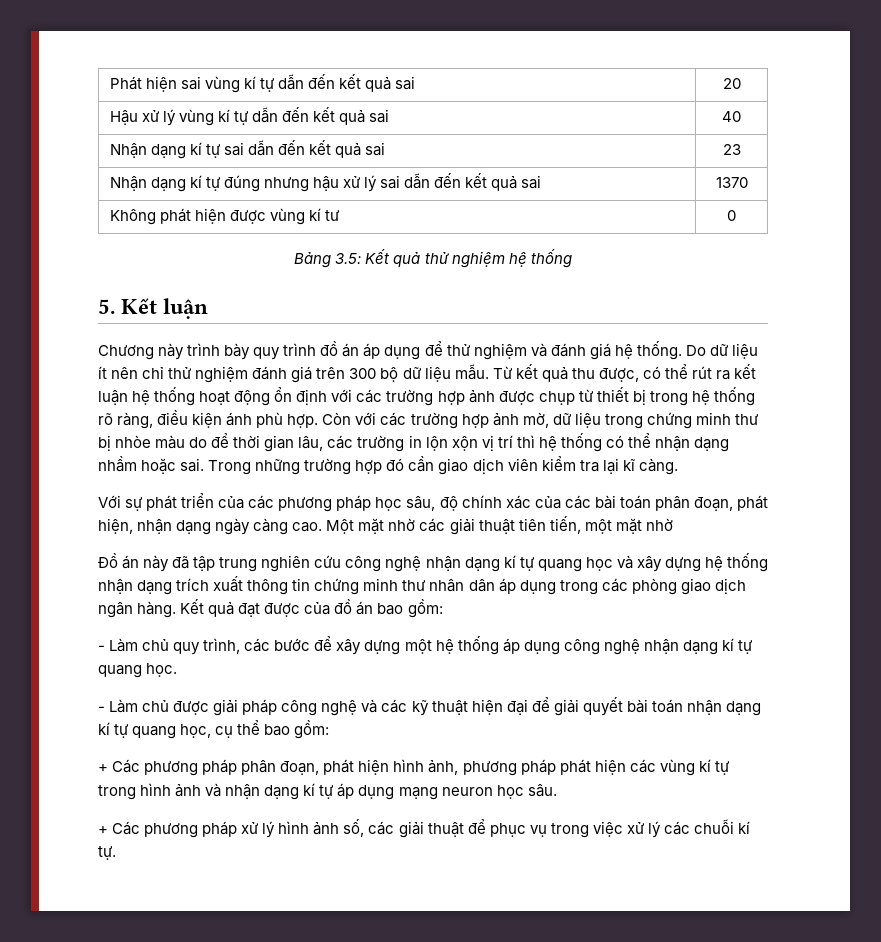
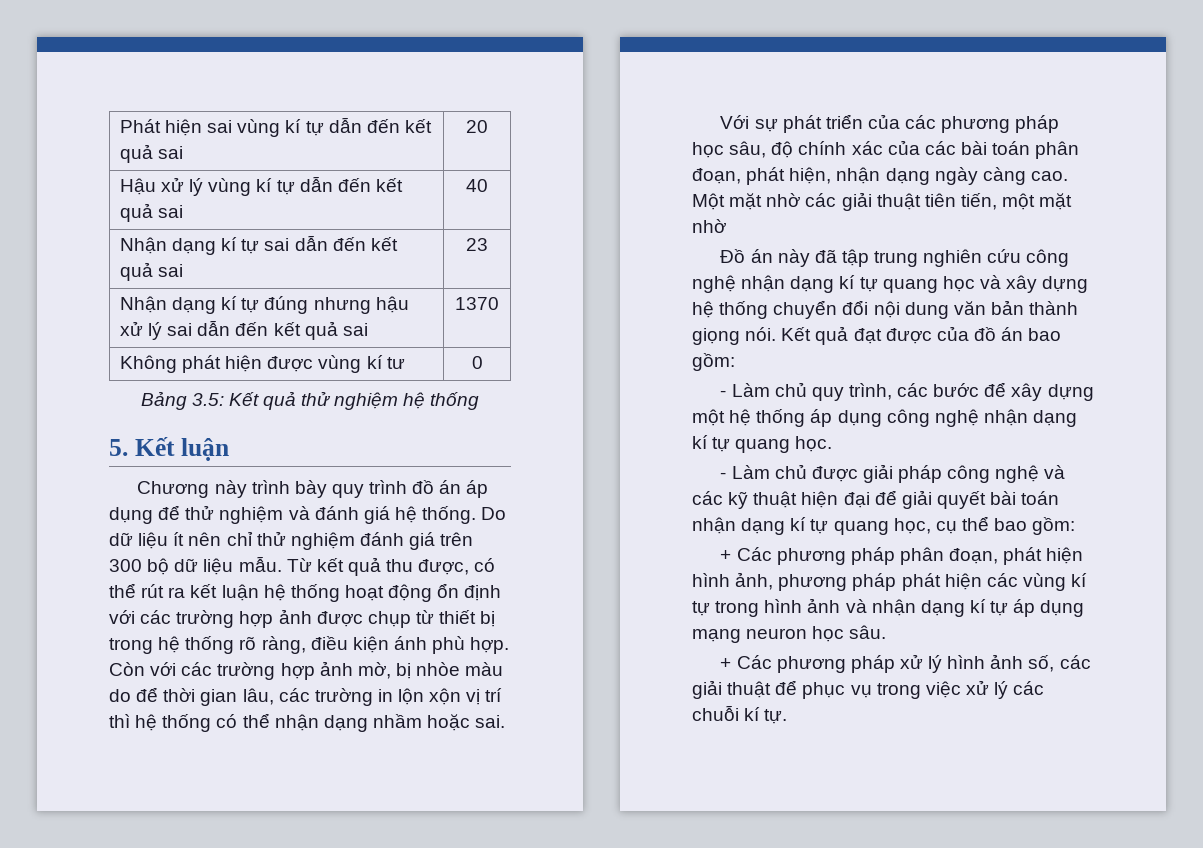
- Còn với các trường hợp ảnh mờ, dữ liệu trong chứng minh thư bị nhòe màu do để thời gian lâu, các trường in lộn xộn vị trí thì hệ thống có thể nhận dạng nhầm hoặc sai. Trong những trường hợp đó cần giao dịch viên kiểm tra lại kĩ càng.
+ Còn với các trường hợp ảnh mờ, bị nhòe màu do để thời gian lâu, các trường in lộn xộn vị trí thì hệ thống có thể nhận dạng nhầm hoặc sai.
- Đồ án này đã tập trung nghiên cứu công nghệ nhận dạng kí tự quang học và xây dựng hệ thống nhận dạng trích xuất thông tin chứng minh thư nhân dân áp dụng trong các phòng giao dịch ngân hàng.
+ Đồ án này đã tập trung nghiên cứu công nghệ nhận dạng kí tự quang học và xây dựng hệ thống chuyển đổi nội dung văn bản thành giọng nói.

